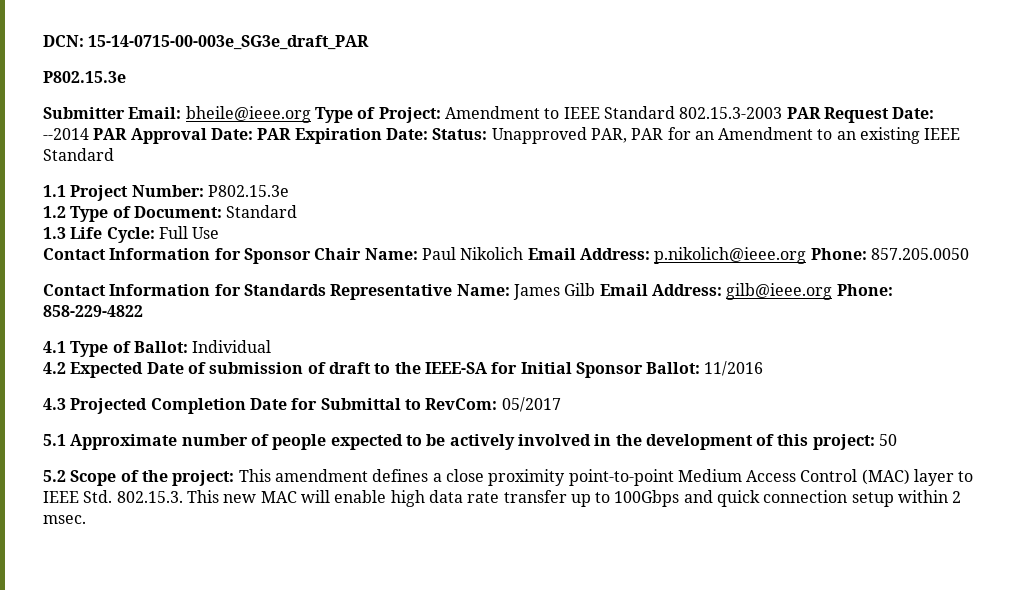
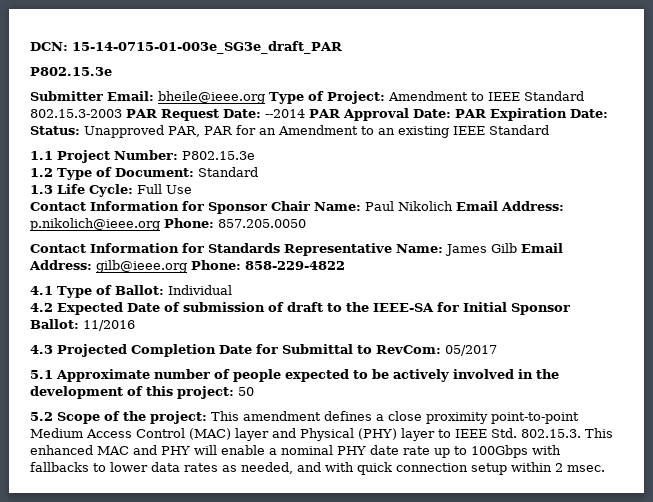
- DCN: 15-14-0715-00-003e_SG3e_draft_PAR
+ DCN: 15-14-0715-01-003e_SG3e_draft_PAR
- 5.2 Scope of the project: This amendment defines a close proximity point-to-point Medium Access Control (MAC) layer to IEEE Std. 802.15.3. This new MAC will enable high data rate transfer up to 100Gbps and quick connection setup within 2 msec.
+ 5.2 Scope of the project: This amendment defines a close proximity point-to-point Medium Access Control (MAC) layer and Physical (PHY) layer to IEEE Std. 802.15.3. This enhanced MAC and PHY will enable a nominal PHY date rate up to 100Gbps with fallbacks to lower data rates as needed, and with quick connection setup within 2 msec.

